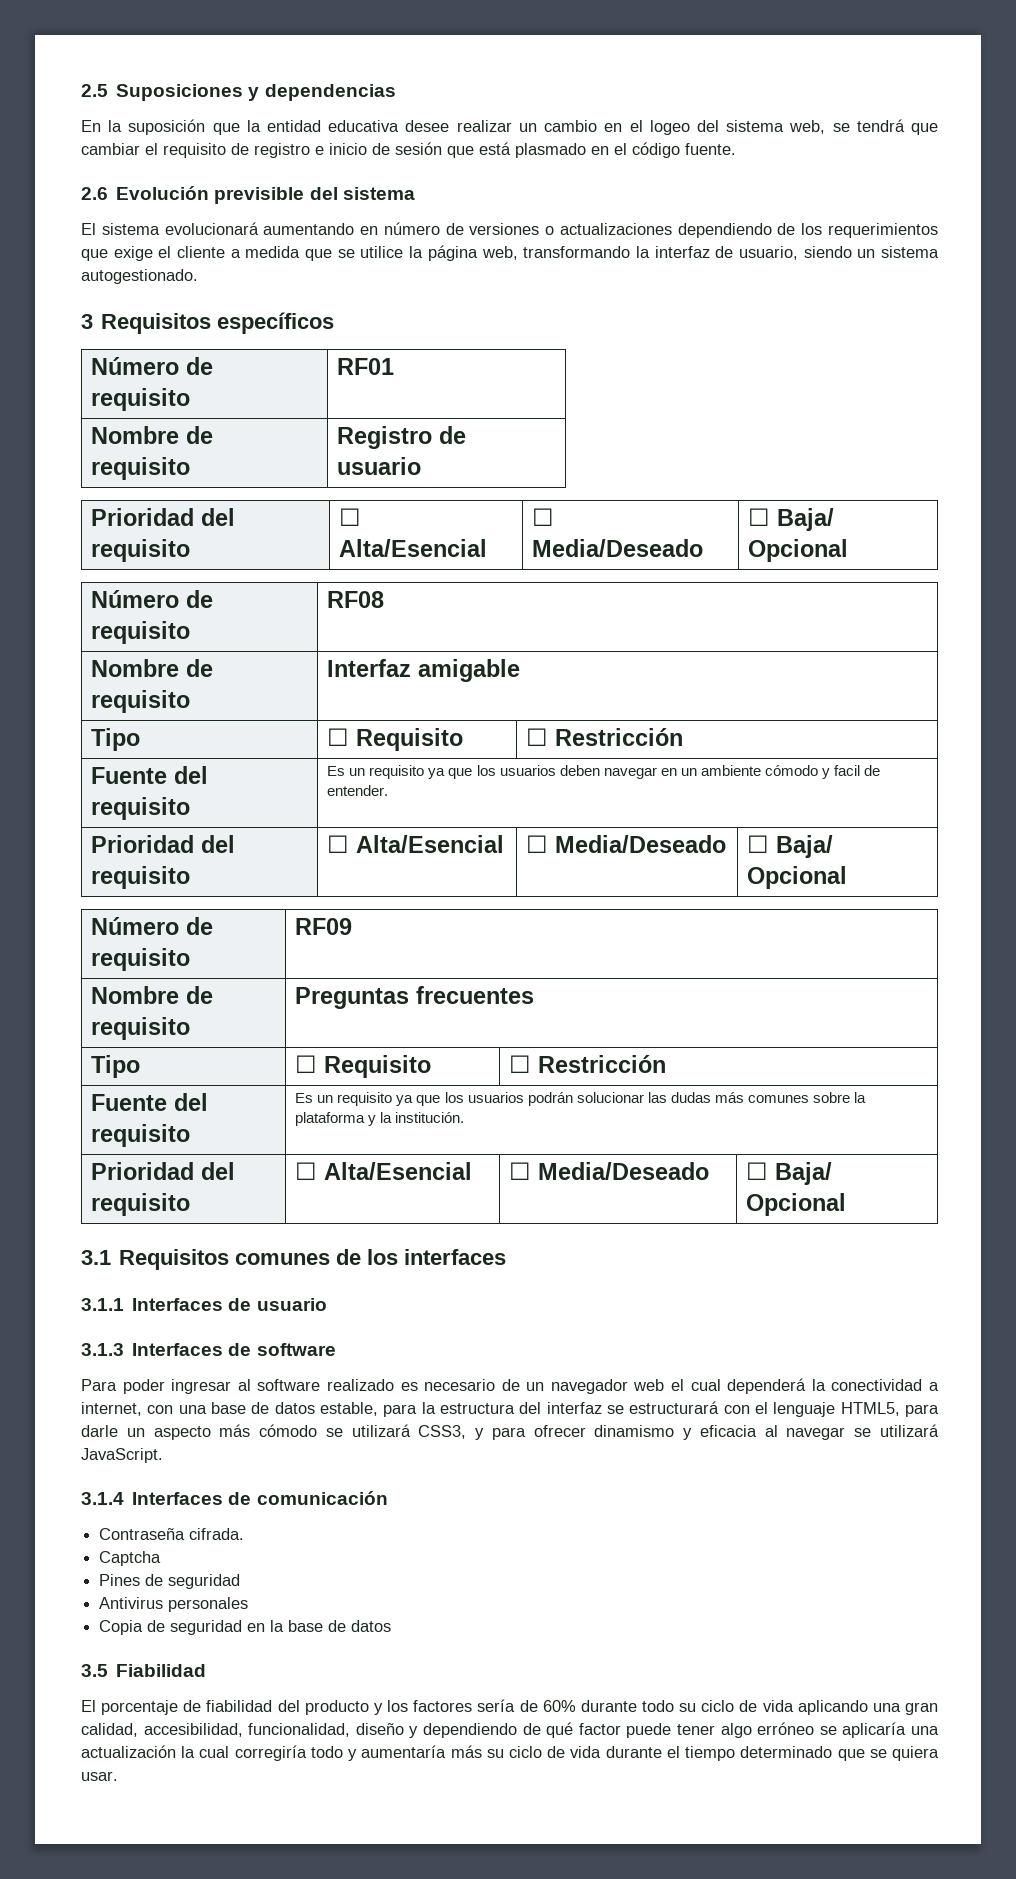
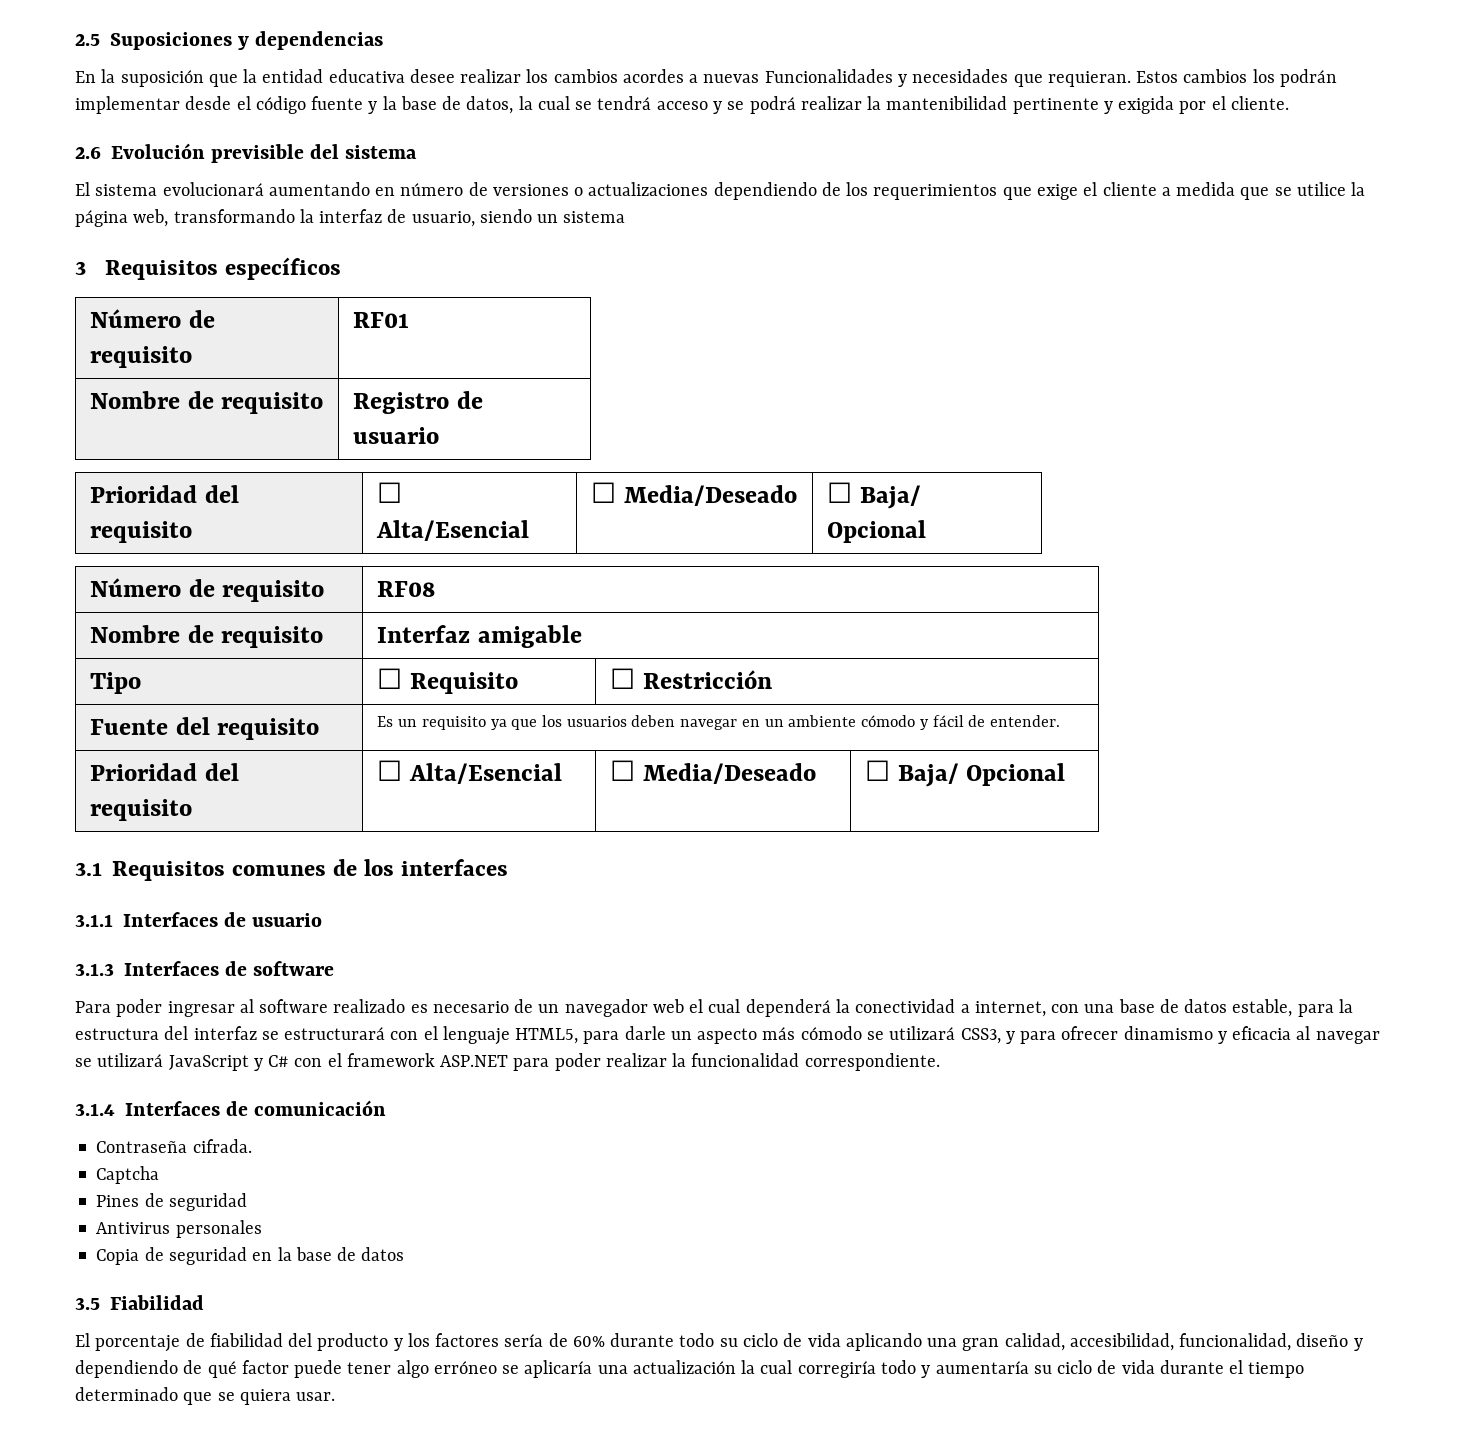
- En la suposición que la entidad educativa desee realizar un cambio en el logeo del sistema web, se tendrá que cambiar el requisito de registro e inicio de sesión que está plasmado en el código fuente.
+ En la suposición que la entidad educativa desee realizar los cambios acordes a nuevas Funcionalidades y necesidades que requieran. Estos cambios los podrán implementar desde el código fuente y la base de datos, la cual se tendrá acceso y se podrá realizar la mantenibilidad pertinente y exigida por el cliente.
- El sistema evolucionará aumentando en número de versiones o actualizaciones dependiendo de los requerimientos que exige el cliente a medida que se utilice la página web, transformando la interfaz de usuario, siendo un sistema autogestionado.
+ El sistema evolucionará aumentando en número de versiones o actualizaciones dependiendo de los requerimientos que exige el cliente a medida que se utilice la página web, transformando la interfaz de usuario, siendo un sistema
- Fuente del requisito | Es un requisito ya que los usuarios deben navegar en un ambiente cómodo y facil de entender.
+ Fuente del requisito | Es un requisito ya que los usuarios deben navegar en un ambiente cómodo y fácil de entender.
- Número de requisito | RF09
- Nombre de requisito | Preguntas frecuentes
- Tipo | ☐ Requisito | ☐ Restricción
- Fuente del requisito | Es un requisito ya que los usuarios podrán solucionar las dudas más comunes sobre la plataforma y la institución.
- Prioridad del requisito | ☐ Alta/Esencial | ☐ Media/Deseado | ☐ Baja/ Opcional
- Para poder ingresar al software realizado es necesario de un navegador web el cual dependerá la conectividad a internet, con una base de datos estable, para la estructura del interfaz se estructurará con el lenguaje HTML5, para darle un aspecto más cómodo se utilizará CSS3, y para ofrecer dinamismo y eficacia al navegar se utilizará JavaScript.
+ Para poder ingresar al software realizado es necesario de un navegador web el cual dependerá la conectividad a internet, con una base de datos estable, para la estructura del interfaz se estructurará con el lenguaje HTML5, para darle un aspecto más cómodo se utilizará CSS3, y para ofrecer dinamismo y eficacia al navegar se utilizará JavaScript y C# con el framework ASP.NET para poder realizar la funcionalidad correspondiente.
- El porcentaje de fiabilidad del producto y los factores sería de 60% durante todo su ciclo de vida aplicando una gran calidad, accesibilidad, funcionalidad, diseño y dependiendo de qué factor puede tener algo erróneo se aplicaría una actualización la cual corregiría todo y aumentaría más su ciclo de vida durante el tiempo determinado que se quiera usar.
+ El porcentaje de fiabilidad del producto y los factores sería de 60% durante todo su ciclo de vida aplicando una gran calidad, accesibilidad, funcionalidad, diseño y dependiendo de qué factor puede tener algo erróneo se aplicaría una actualización la cual corregiría todo y aumentaría su ciclo de vida durante el tiempo determinado que se quiera usar.

